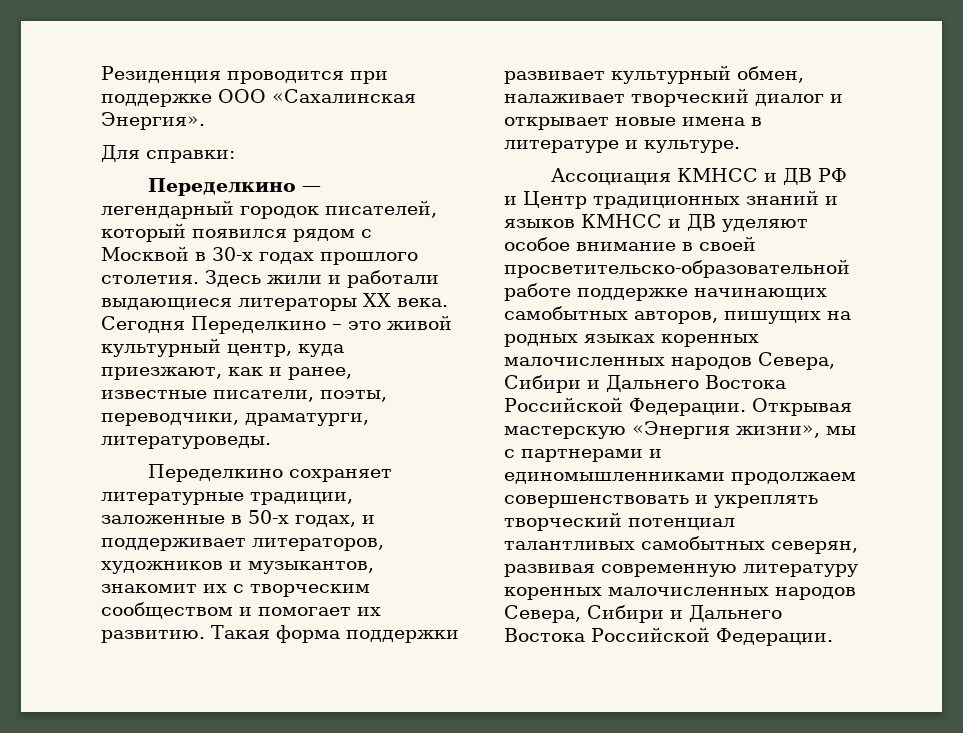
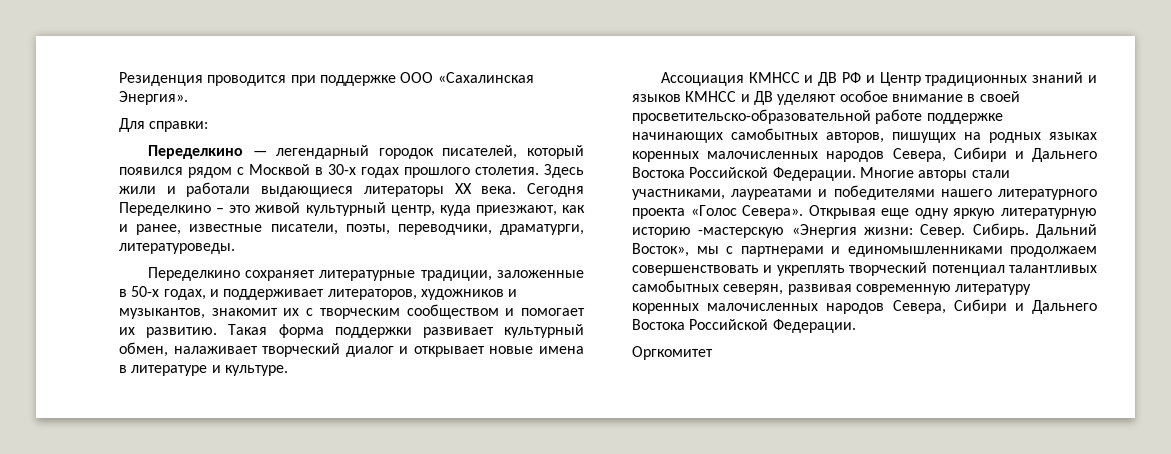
- Открывая мастерскую «Энергия жизни», мы с партнерами и единомышленниками продолжаем совершенствовать и укреплять творческий потенциал талантливых самобытных северян, развивая современную литературу коренных малочисленных народов Севера, Сибири и Дальнего Востока Российской Федерации.
+ Многие авторы стали участниками, лауреатами и победителями нашего литературного проекта «Голос Севера». Открывая еще одну яркую литературную историю -мастерскую «Энергия жизни: Север. Сибирь. Дальний Восток», мы с партнерами и единомышленниками продолжаем совершенствовать и укреплять творческий потенциал талантливых самобытных северян, развивая современную литературу коренных малочисленных народов Севера, Сибири и Дальнего Востока Российской Федерации.
+ Оргкомитет

